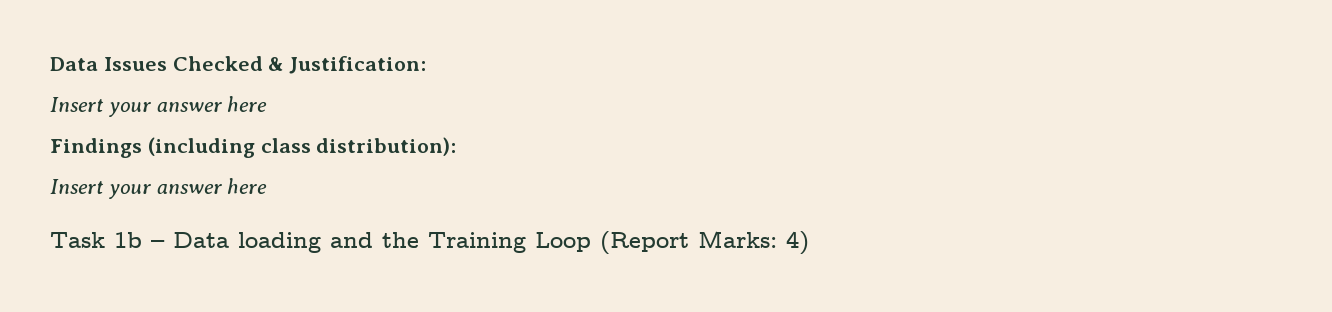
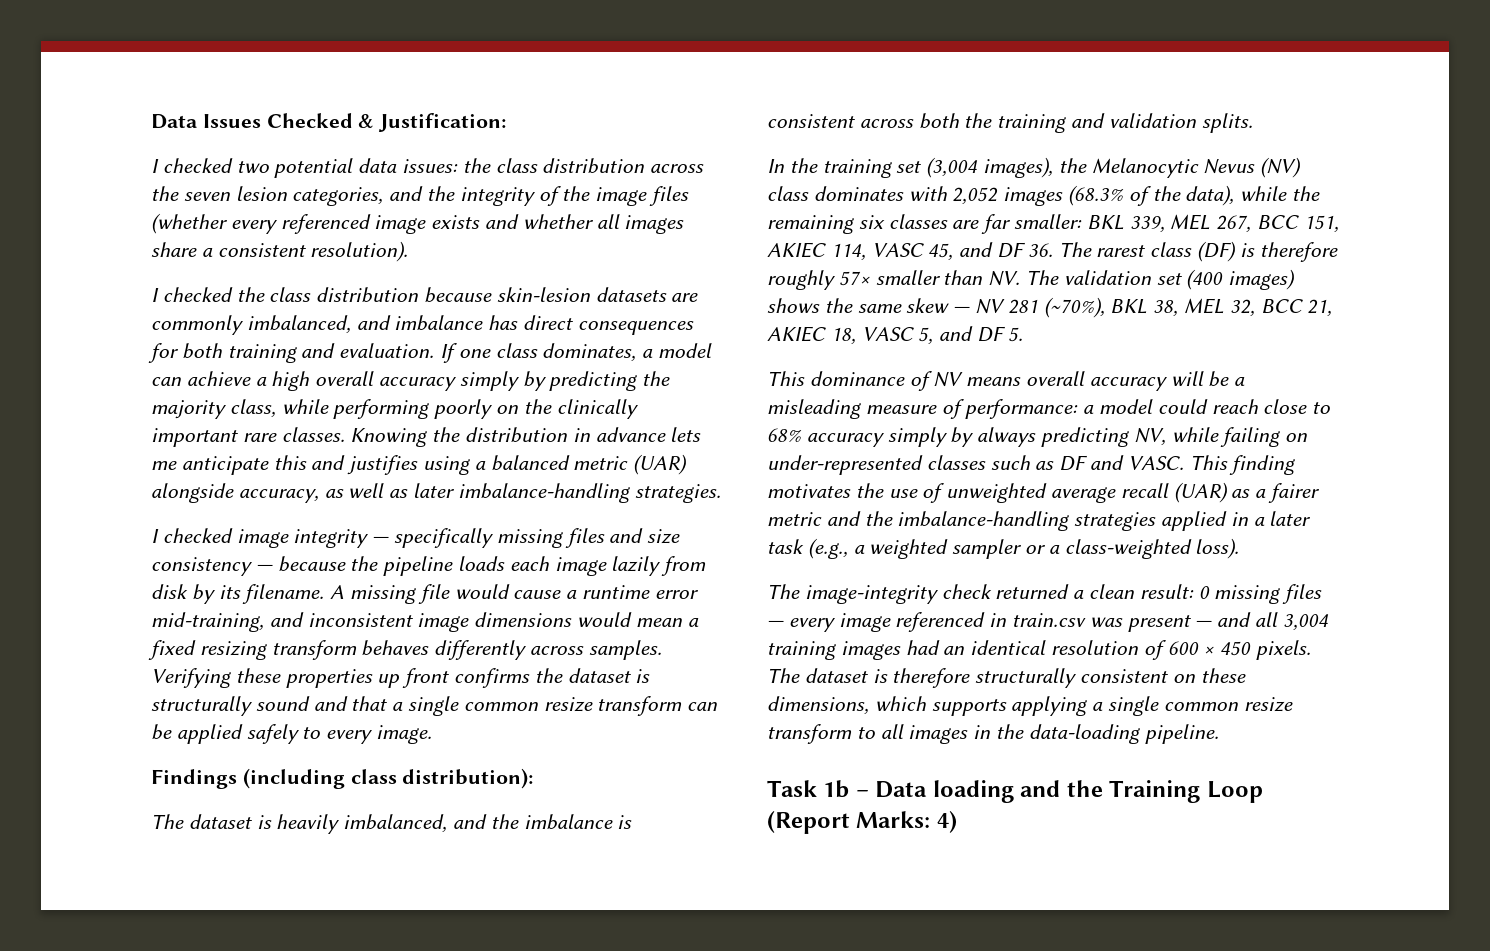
  Data Issues Checked & Justification:
- Insert your answer here
+ I checked two potential data issues: the class distribution across the seven lesion categories, and the integrity of the image files (whether every referenced image exists and whether all images share a consistent resolution).
+ I checked the class distribution because skin-lesion datasets are commonly imbalanced, and imbalance has direct consequences for both training and evaluation. If one class dominates, a model can achieve a high overall accuracy simply by predicting the majority class, while performing poorly on the clinically important rare classes. Knowing the distribution in advance lets me anticipate this and justifies using a balanced metric (UAR) alongside accuracy, as well as later imbalance-handling strategies.
+ I checked image integrity — specifically missing files and size consistency — because the pipeline loads each image lazily from disk by its filename. A missing file would cause a runtime error mid-training, and inconsistent image dimensions would mean a fixed resizing transform behaves differently across samples. Verifying these properties up front confirms the dataset is structurally sound and that a single common resize transform can be applied safely to every image.
  Findings (including class distribution):
- Insert your answer here
+ The dataset is heavily imbalanced, and the imbalance is consistent across both the training and validation splits.
+ In the training set (3,004 images), the Melanocytic Nevus (NV) class dominates with 2,052 images (68.3% of the data), while the remaining six classes are far smaller: BKL 339, MEL 267, BCC 151, AKIEC 114, VASC 45, and DF 36. The rarest class (DF) is therefore roughly 57× smaller than NV. The validation set (400 images) shows the same skew — NV 281 (~70%), BKL 38, MEL 32, BCC 21, AKIEC 18, VASC 5, and DF 5.
+ This dominance of NV means overall accuracy will be a misleading measure of performance: a model could reach close to 68% accuracy simply by always predicting NV, while failing on under-represented classes such as DF and VASC. This finding motivates the use of unweighted average recall (UAR) as a fairer metric and the imbalance-handling strategies applied in a later task (e.g., a weighted sampler or a class-weighted loss).
+ The image-integrity check returned a clean result: 0 missing files — every image referenced in train.csv was present — and all 3,004 training images had an identical resolution of 600 × 450 pixels. The dataset is therefore structurally consistent on these dimensions, which supports applying a single common resize transform to all images in the data-loading pipeline.

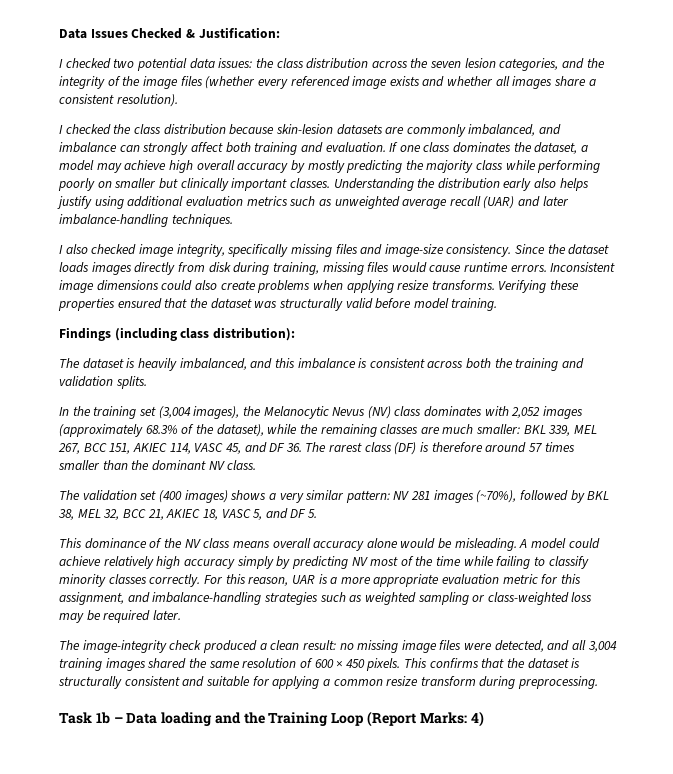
- I checked the class distribution because skin-lesion datasets are commonly imbalanced, and imbalance has direct consequences for both training and evaluation.
+ I checked the class distribution because skin-lesion datasets are commonly imbalanced, and imbalance can strongly affect both training and evaluation.
- If one class dominates, a model can achieve a high overall accuracy simply by predicting the majority class, while performing poorly on the clinically important rare classes. Knowing the distribution in advance lets me anticipate this and justifies using a balanced metric (UAR) alongside accuracy, as well as later imbalance-handling strategies.
- I checked image integrity — specifically missing files and size consistency — because the pipeline loads each image lazily from disk by its filename. A missing file would cause a runtime error mid-training, and inconsistent image dimensions would mean a fixed resizing transform behaves differently across samples. Verifying these properties up front confirms the dataset is structurally sound and that a single common resize transform can be applied safely to every image.
+ If one class dominates the dataset, a model may achieve high overall accuracy by mostly predicting the majority class while performing poorly on smaller but clinically important classes. Understanding the distribution early also helps justify using additional evaluation metrics such as unweighted average recall (UAR) and later imbalance-handling techniques.
+ I also checked image integrity, specifically missing files and image-size consistency. Since the dataset loads images directly from disk during training, missing files would cause runtime errors. Inconsistent image dimensions could also create problems when applying resize transforms. Verifying these properties ensured that the dataset was structurally valid before model training.
- The dataset is heavily imbalanced, and the imbalance is consistent across both the training and validation splits.
+ The dataset is heavily imbalanced, and this imbalance is consistent across both the training and validation splits.
- In the training set (3,004 images), the Melanocytic Nevus (NV) class dominates with 2,052 images (68.3% of the data), while the remaining six classes are far smaller: BKL 339, MEL 267, BCC 151, AKIEC 114, VASC 45, and DF 36. The rarest class (DF) is therefore roughly 57× smaller than NV. The validation set (400 images) shows the same skew — NV 281 (~70%), BKL 38, MEL 32, BCC 21, AKIEC 18, VASC 5, and DF 5.
+ In the training set (3,004 images), the Melanocytic Nevus (NV) class dominates with 2,052 images (approximately 68.3% of the dataset), while the remaining classes are much smaller: BKL 339, MEL 267, BCC 151, AKIEC 114, VASC 45, and DF 36. The rarest class (DF) is therefore around 57 times smaller than the dominant NV class.
+ The validation set (400 images) shows a very similar pattern: NV 281 images (~70%), followed by BKL 38, MEL 32, BCC 21, AKIEC 18, VASC 5, and DF 5.
- This dominance of NV means overall accuracy will be a misleading measure of performance: a model could reach close to 68% accuracy simply by always predicting NV, while failing on under-represented classes such as DF and VASC. This finding motivates the use of unweighted average recall (UAR) as a fairer metric and the imbalance-handling strategies applied in a later task (e.g., a weighted sampler or a class-weighted loss).
+ This dominance of the NV class means overall accuracy alone would be misleading. A model could achieve relatively high accuracy simply by predicting NV most of the time while failing to classify minority classes correctly. For this reason, UAR is a more appropriate evaluation metric for this assignment, and imbalance-handling strategies such as weighted sampling or class-weighted loss may be required later.
- The image-integrity check returned a clean result: 0 missing files — every image referenced in train.csv was present — and all 3,004 training images had an identical resolution of 600 × 450 pixels.
+ The image-integrity check produced a clean result: no missing image files were detected, and all 3,004 training images shared the same resolution of 600 × 450 pixels.
- The dataset is therefore structurally consistent on these dimensions, which supports applying a single common resize transform to all images in the data-loading pipeline.
+ This confirms that the dataset is structurally consistent and suitable for applying a common resize transform during preprocessing.

